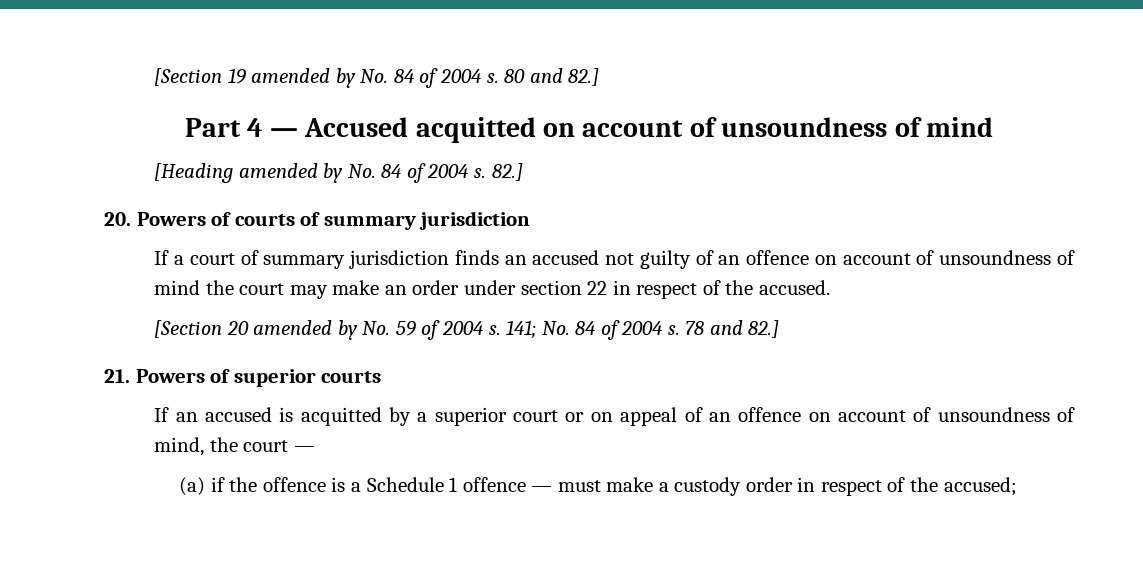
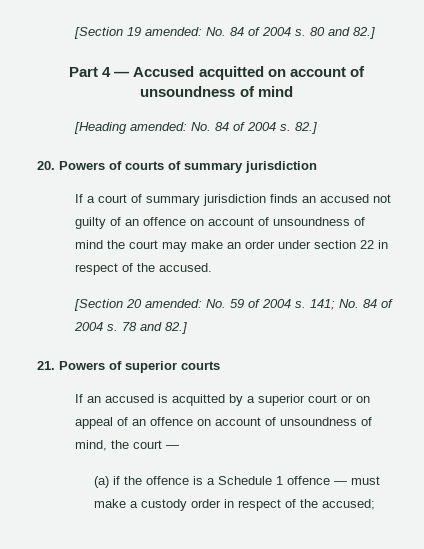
- [Section 19 amended by No. 84 of 2004 s.
+ [Section 19 amended: No. 84 of 2004 s.
- [Heading amended by No. 84 of 2004 s.
+ [Heading amended: No. 84 of 2004 s.
- [Section 20 amended by No. 59 of 2004 s.
+ [Section 20 amended: No. 59 of 2004 s.

